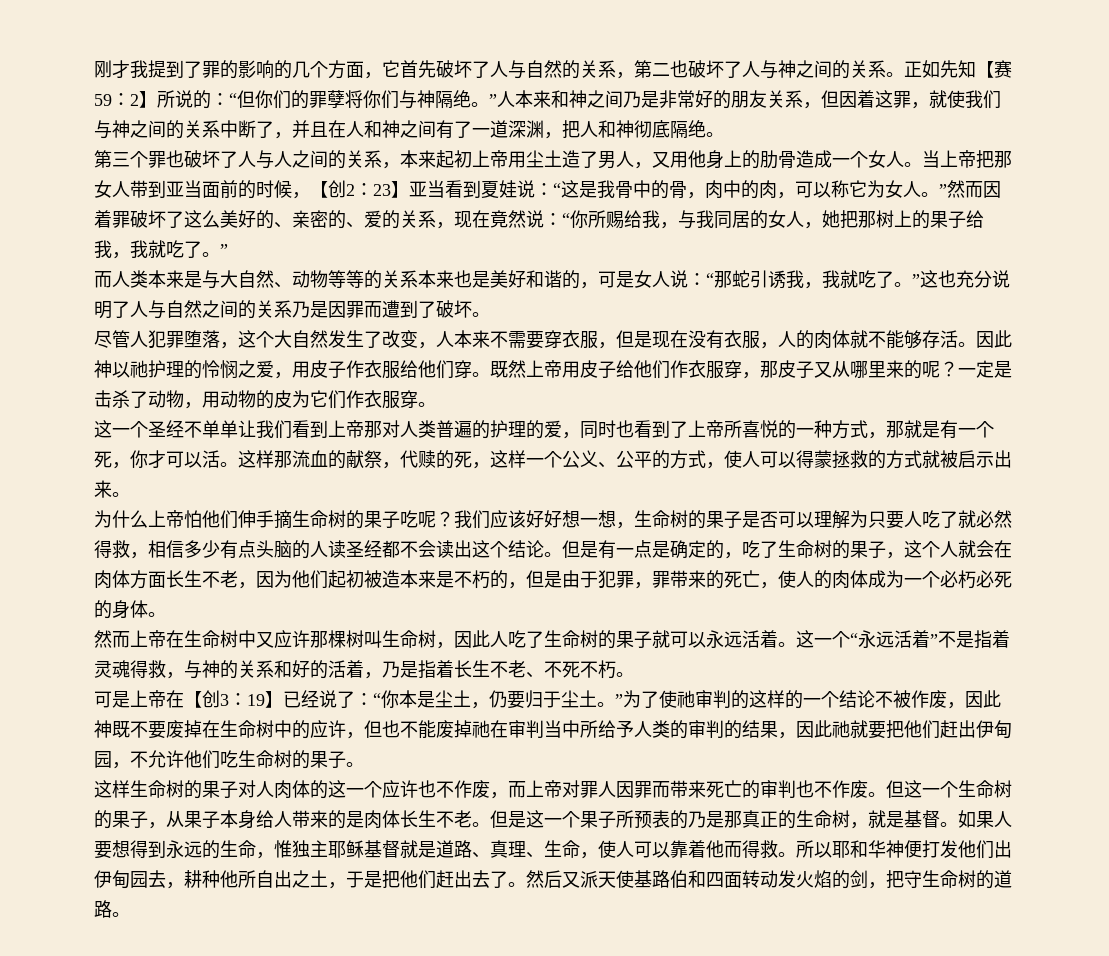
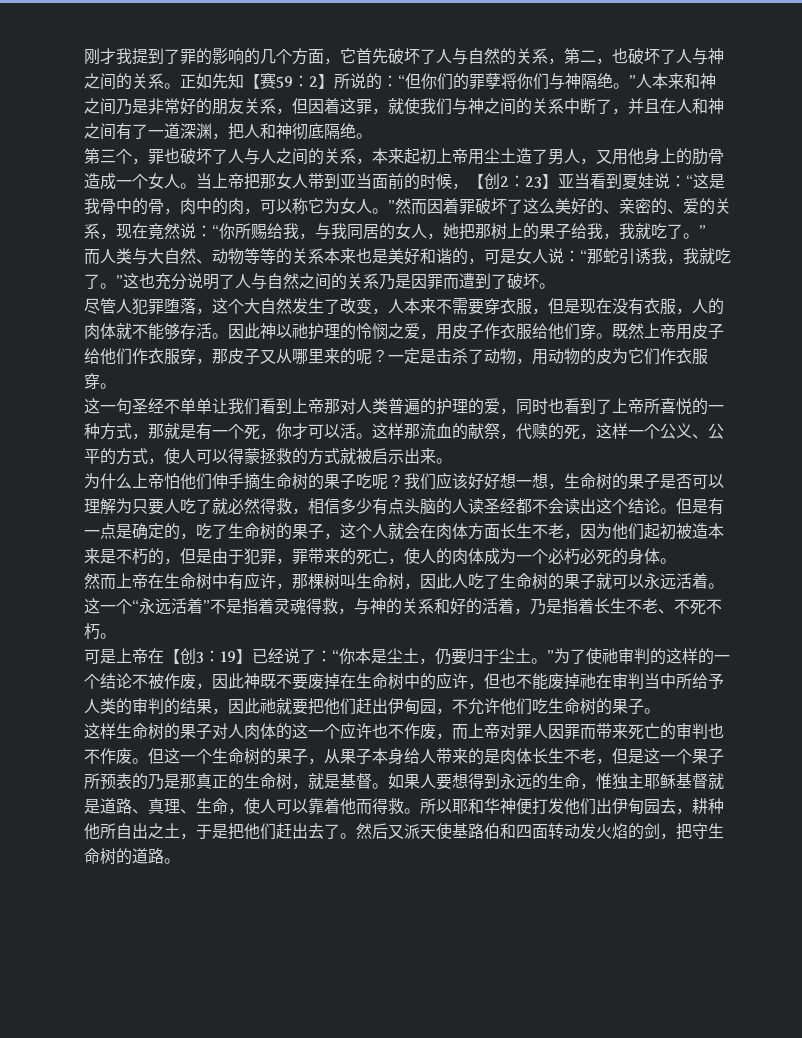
- 刚才我提到了罪的影响的几个方面，它首先破坏了人与自然的关系，第二也破坏了人与神之间的关系。
+ 刚才我提到了罪的影响的几个方面，它首先破坏了人与自然的关系，第二，也破坏了人与神之间的关系。
- 第三个罪也破坏了人与人之间的关系，本来起初上帝用尘土造了男人，又用他身上的肋骨造成一个女人。
+ 第三个，罪也破坏了人与人之间的关系，本来起初上帝用尘土造了男人，又用他身上的肋骨造成一个女人。
- 而人类本来是与大自然、动物等等的关系本来也是美好和谐的，可是女人说：“那蛇引诱我，我就吃了。”这也充分说明了人与自然之间的关系乃是因罪而遭到了破坏。
+ 而人类与大自然、动物等等的关系本来也是美好和谐的，可是女人说：“那蛇引诱我，我就吃了。”这也充分说明了人与自然之间的关系乃是因罪而遭到了破坏。
- 这一个圣经不单单让我们看到上帝那对人类普遍的护理的爱，同时也看到了上帝所喜悦的一种方式，那就是有一个死，你才可以活。
+ 这一句圣经不单单让我们看到上帝那对人类普遍的护理的爱，同时也看到了上帝所喜悦的一种方式，那就是有一个死，你才可以活。
- 然而上帝在生命树中又应许那棵树叫生命树，因此人吃了生命树的果子就可以永远活着。
+ 然而上帝在生命树中有应许，那棵树叫生命树，因此人吃了生命树的果子就可以永远活着。
- 但这一个生命树的果子，从果子本身给人带来的是肉体长生不老。但是这一个果子所预表的乃是那真正的生命树，就是基督。
+ 但这一个生命树的果子，从果子本身给人带来的是肉体长生不老，但是这一个果子所预表的乃是那真正的生命树，就是基督。

